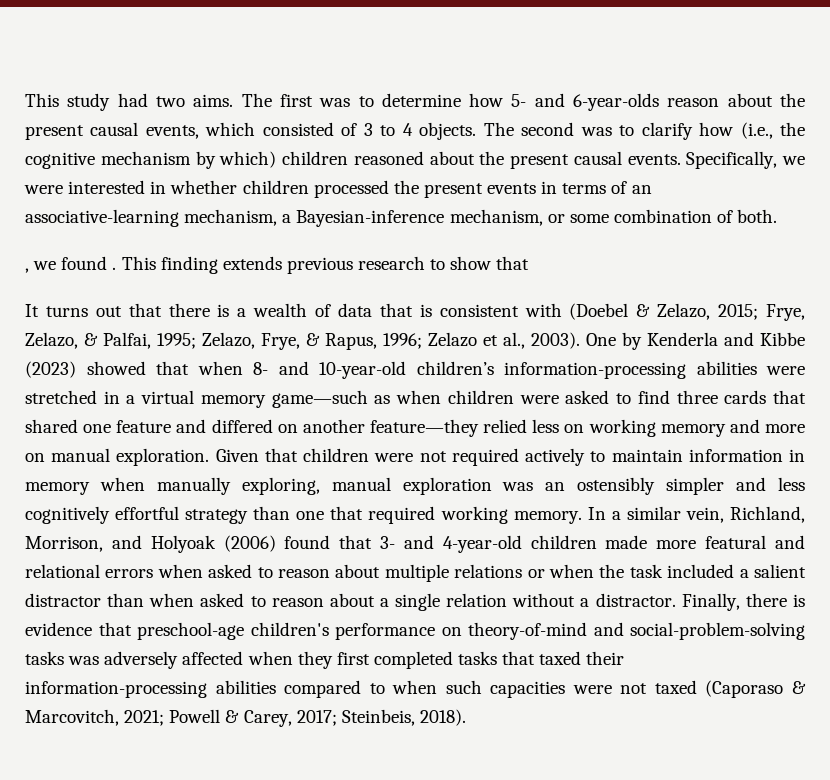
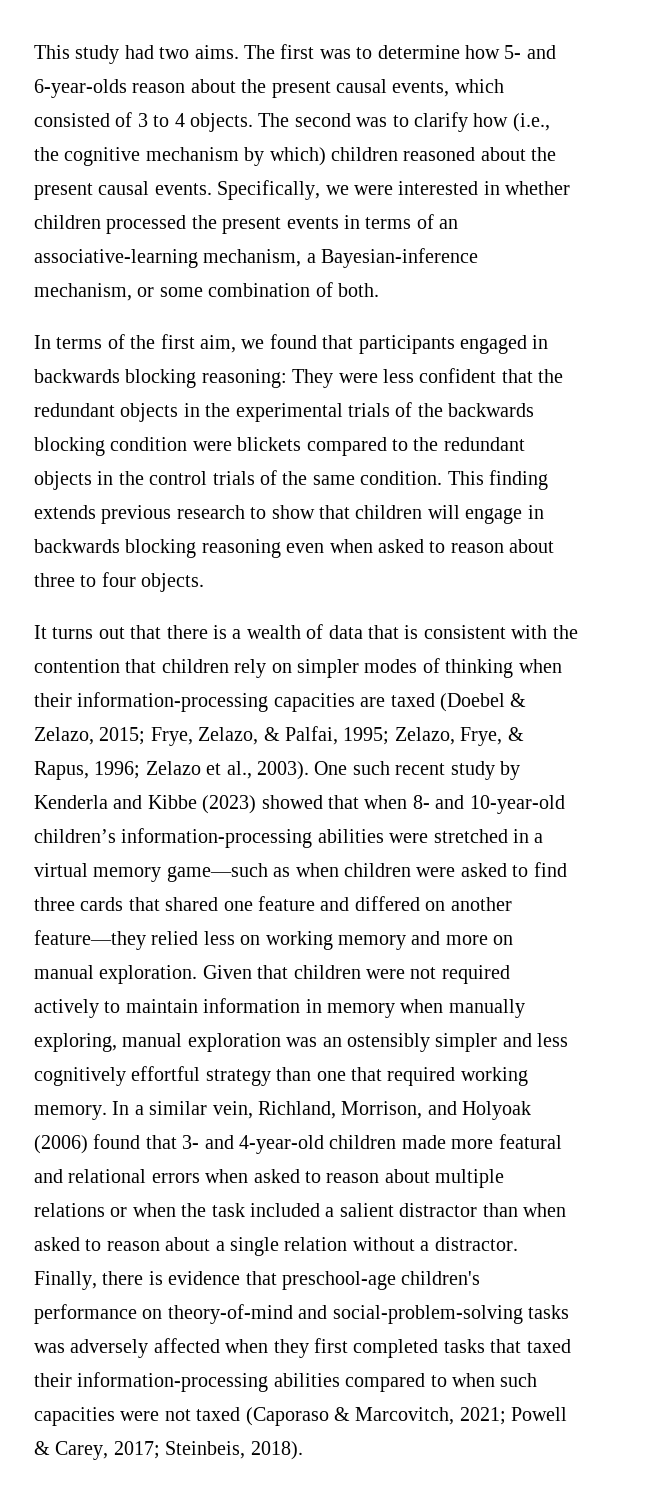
- , we found .
+ In terms of the first aim, we found that participants engaged in backwards blocking reasoning: They were less confident that the redundant objects in the experimental trials of the backwards blocking condition were blickets compared to the redundant objects in the control trials of the same condition.
- This finding extends previous research to show that
+ This finding extends previous research to show that children will engage in backwards blocking reasoning even when asked to reason about three to four objects.
- It turns out that there is a wealth of data that is consistent with (Doebel & Zelazo, 2015; Frye, Zelazo, & Palfai, 1995; Zelazo, Frye, & Rapus, 1996; Zelazo et al., 2003).
+ It turns out that there is a wealth of data that is consistent with the contention that children rely on simpler modes of thinking when their information-processing capacities are taxed (Doebel & Zelazo, 2015; Frye, Zelazo, & Palfai, 1995; Zelazo, Frye, & Rapus, 1996; Zelazo et al., 2003).
- One by Kenderla and Kibbe (2023) showed that when 8- and 10-year-old children’s information-processing abilities were stretched in a virtual memory game—such as when children were asked to find three cards that shared one feature and differed on another feature—they relied less on working memory and more on manual exploration.
+ One such recent study by Kenderla and Kibbe (2023) showed that when 8- and 10-year-old children’s information-processing abilities were stretched in a virtual memory game—such as when children were asked to find three cards that shared one feature and differed on another feature—they relied less on working memory and more on manual exploration.

